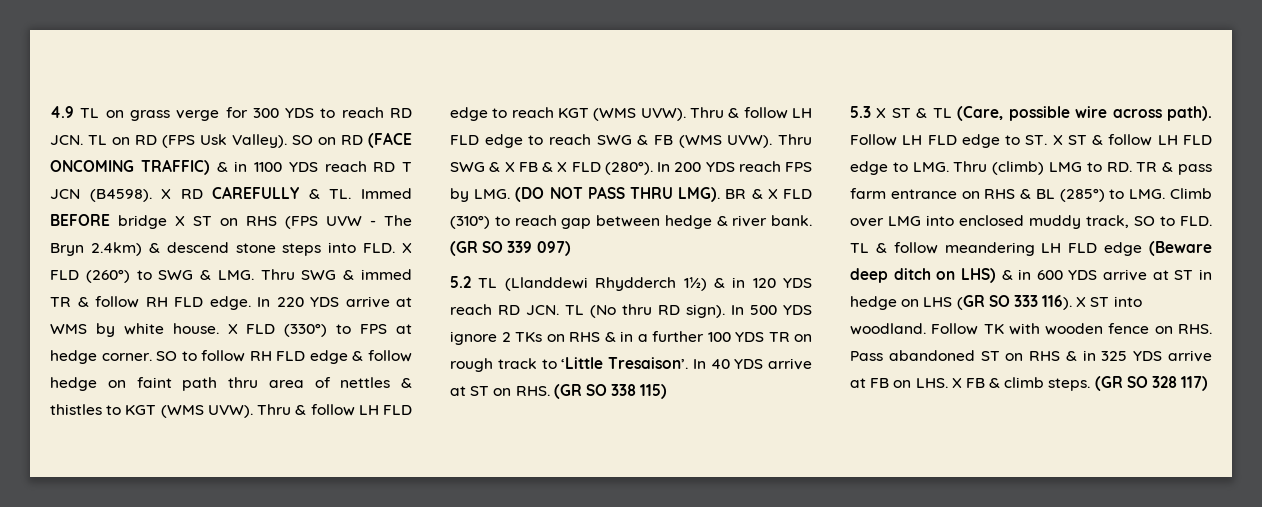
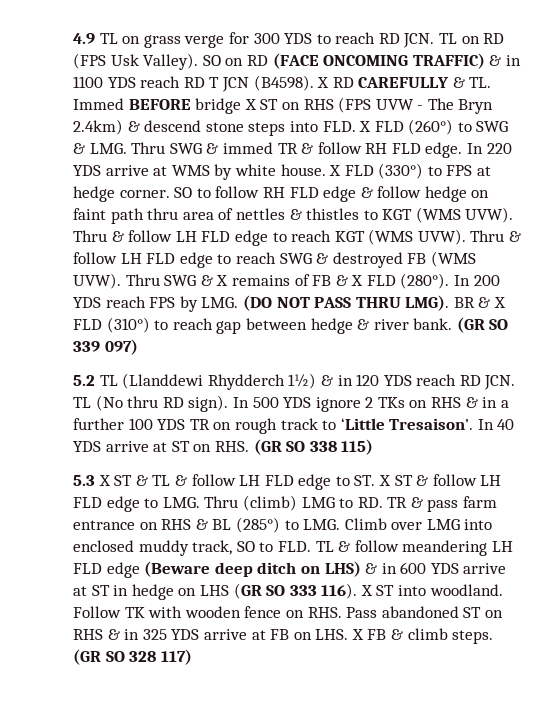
- Thru & follow LH FLD edge to reach SWG & FB (WMS UVW).
+ Thru & follow LH FLD edge to reach SWG & destroyed FB (WMS UVW).
- Thru SWG & X FB & X FLD (280°).
+ Thru SWG & X remains of FB & X FLD (280°).
- 5.3 X ST & TL (Care, possible wire across path). Follow LH FLD edge to ST. X ST & follow LH FLD edge to LMG. Thru (climb) LMG to RD. TR & pass farm entrance on RHS & BL (285°) to LMG. Climb over LMG into enclosed muddy track, SO to FLD. TL & follow meandering LH FLD edge (Beware deep ditch on LHS) & in 600 YDS arrive at ST in hedge on LHS (GR SO 333 116).
+ 5.3 X ST & TL & follow LH FLD edge to ST. X ST & follow LH FLD edge to LMG. Thru (climb) LMG to RD. TR & pass farm entrance on RHS & BL (285°) to LMG. Climb over LMG into enclosed muddy track, SO to FLD. TL & follow meandering LH FLD edge (Beware deep ditch on LHS) & in 600 YDS arrive at ST in hedge on LHS (GR SO 333 116).

